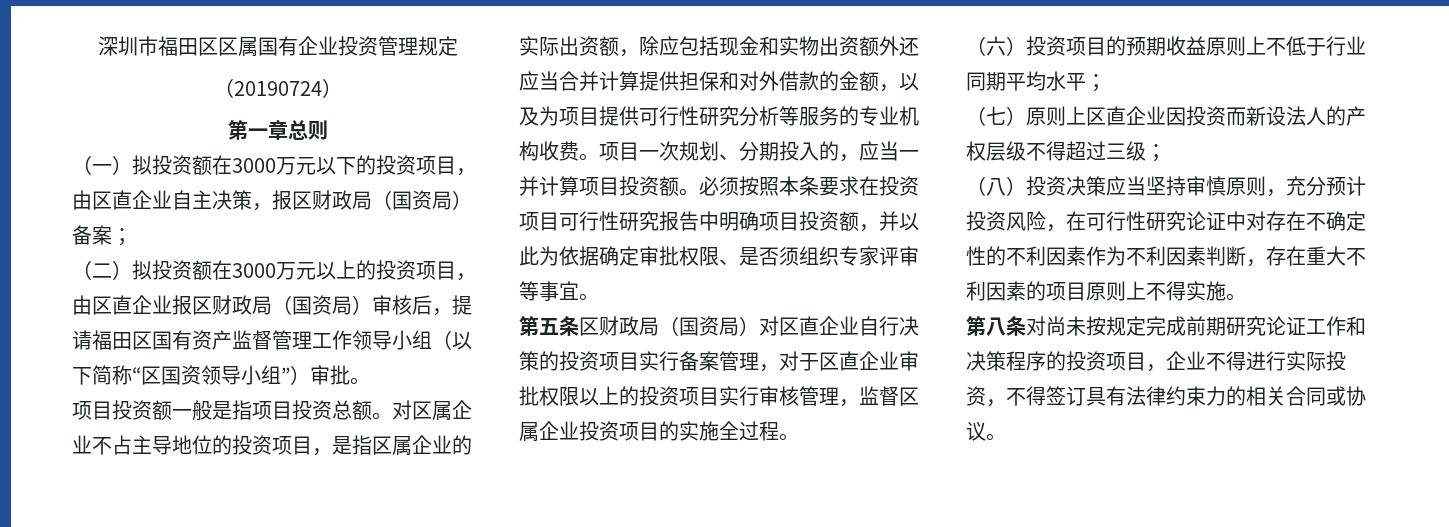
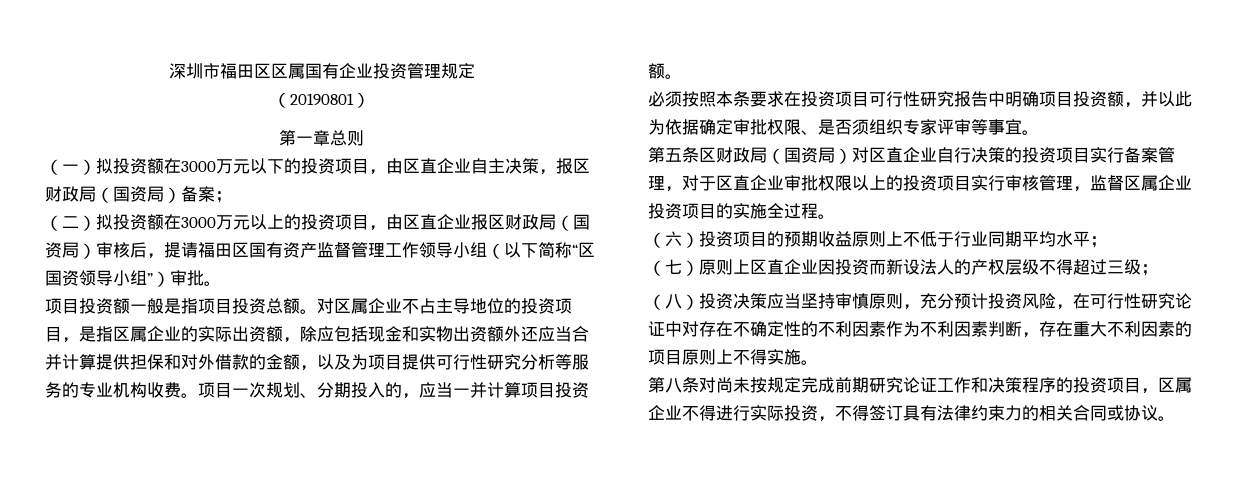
- （20190724）
+ （20190801）
- 项目一次规划、分期投入的，应当一并计算项目投资额。必须按照本条要求在投资项目可行性研究报告中明确项目投资额，并以此为依据确定审批权限、是否须组织专家评审等事宜。
+ 项目一次规划、分期投入的，应当一并计算项目投资额。
+ 必须按照本条要求在投资项目可行性研究报告中明确项目投资额，并以此为依据确定审批权限、是否须组织专家评审等事宜。
- 第八条对尚未按规定完成前期研究论证工作和决策程序的投资项目，企业不得进行实际投资，不得签订具有法律约束力的相关合同或协议。
+ 第八条对尚未按规定完成前期研究论证工作和决策程序的投资项目，区属企业不得进行实际投资，不得签订具有法律约束力的相关合同或协议。

